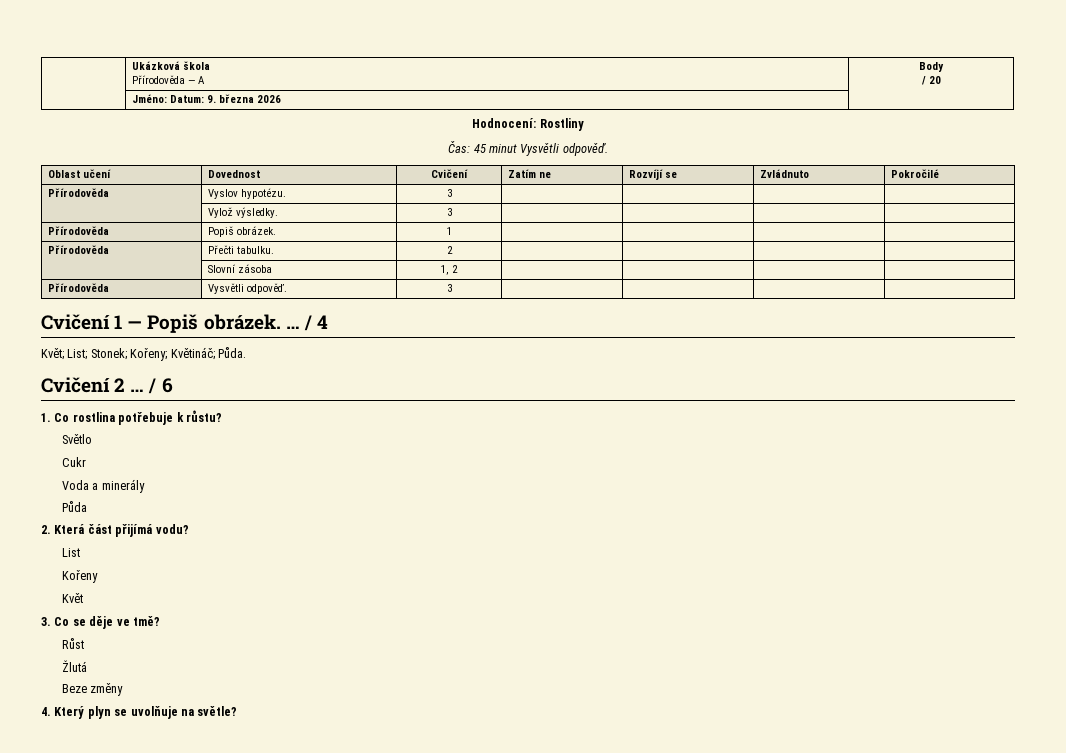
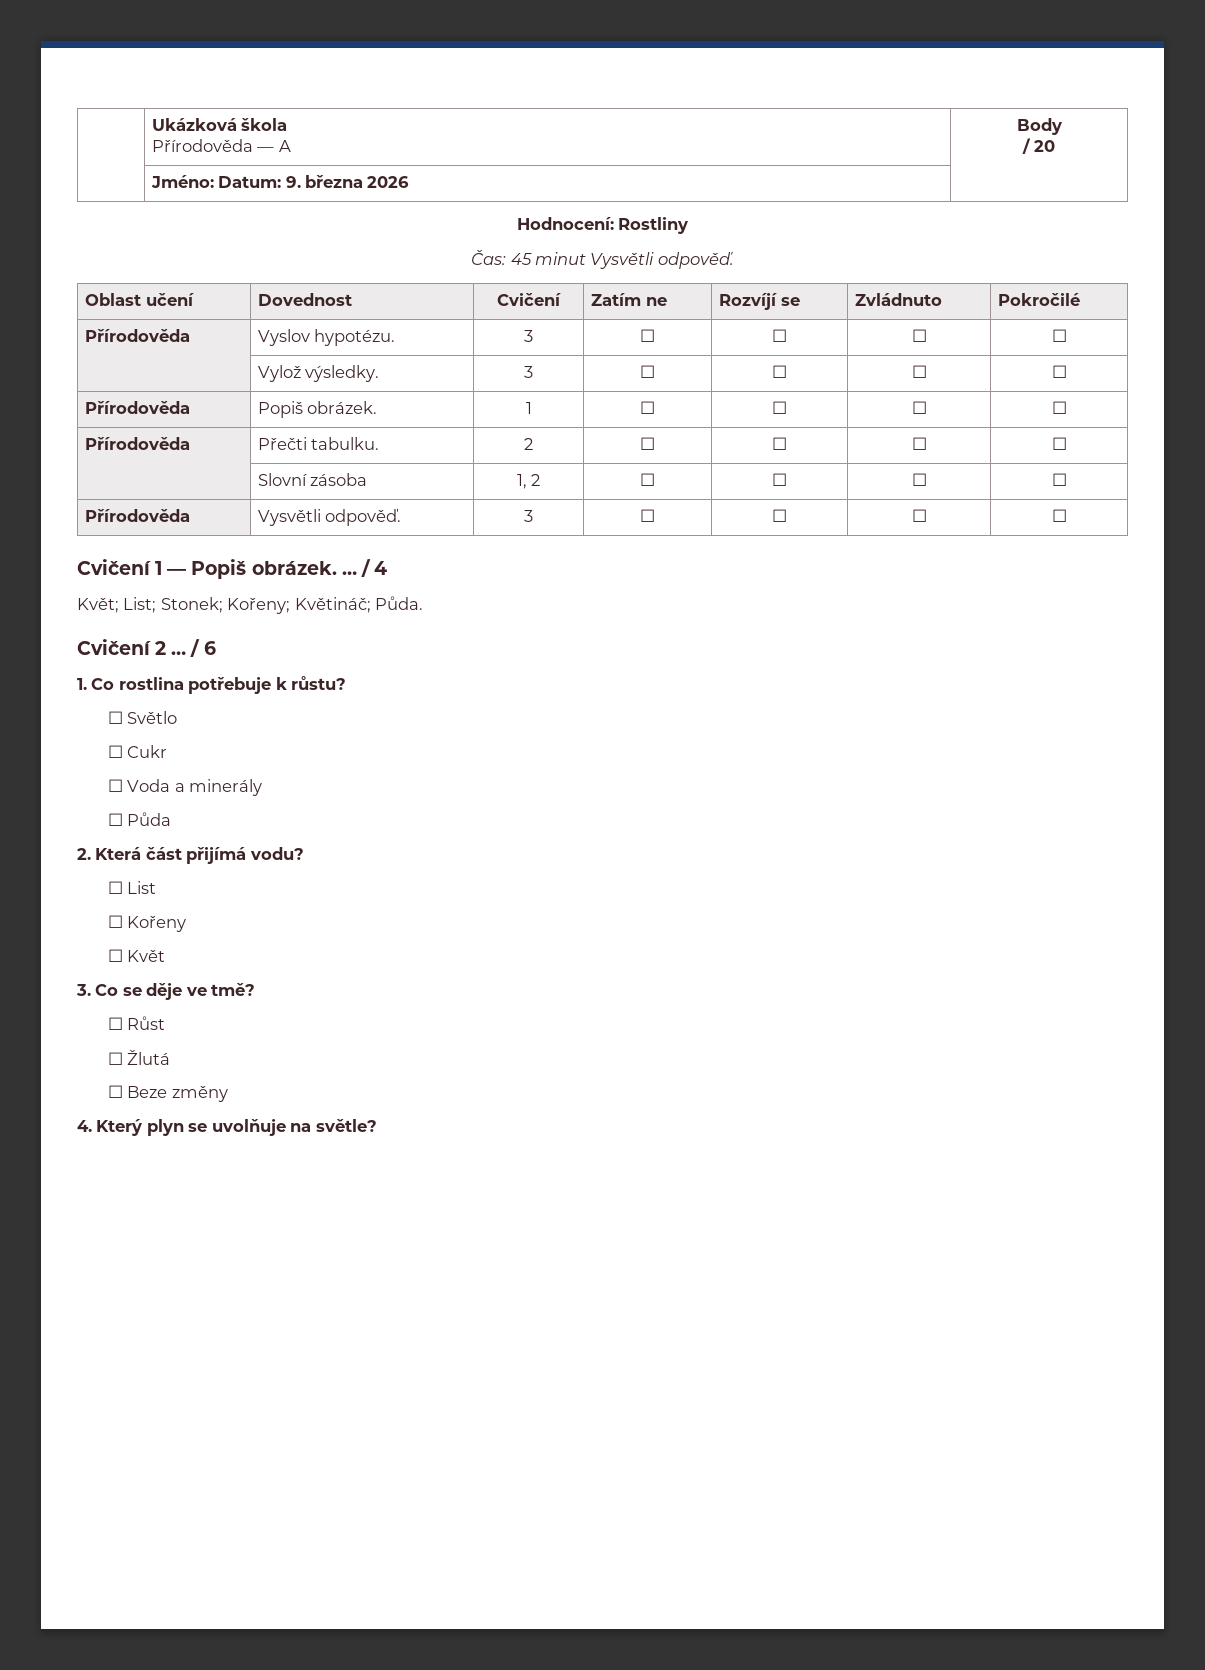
- Přírodověda | Vyslov hypotézu. | 3 | | | |
+ Přírodověda | Vyslov hypotézu. | 3 | ☐ | ☐ | ☐ | ☐
- | Vylož výsledky. | 3 | | | |
+ | Vylož výsledky. | 3 | ☐ | ☐ | ☐ | ☐
- Přírodověda | Popiš obrázek. | 1 | | | |
+ Přírodověda | Popiš obrázek. | 1 | ☐ | ☐ | ☐ | ☐
- Přírodověda | Přečti tabulku. | 2 | | | |
+ Přírodověda | Přečti tabulku. | 2 | ☐ | ☐ | ☐ | ☐
- | Slovní zásoba | 1, 2 | | | |
+ | Slovní zásoba | 1, 2 | ☐ | ☐ | ☐ | ☐
- Přírodověda | Vysvětli odpověď. | 3 | | | |
+ Přírodověda | Vysvětli odpověď. | 3 | ☐ | ☐ | ☐ | ☐
- Světlo
+ ☐ Světlo
- Cukr
+ ☐ Cukr
- Voda a minerály
+ ☐ Voda a minerály
- Půda
+ ☐ Půda
- List
+ ☐ List
- Kořeny
+ ☐ Kořeny
- Květ
+ ☐ Květ
- Růst
+ ☐ Růst
- Žlutá
+ ☐ Žlutá
- Beze změny
+ ☐ Beze změny

